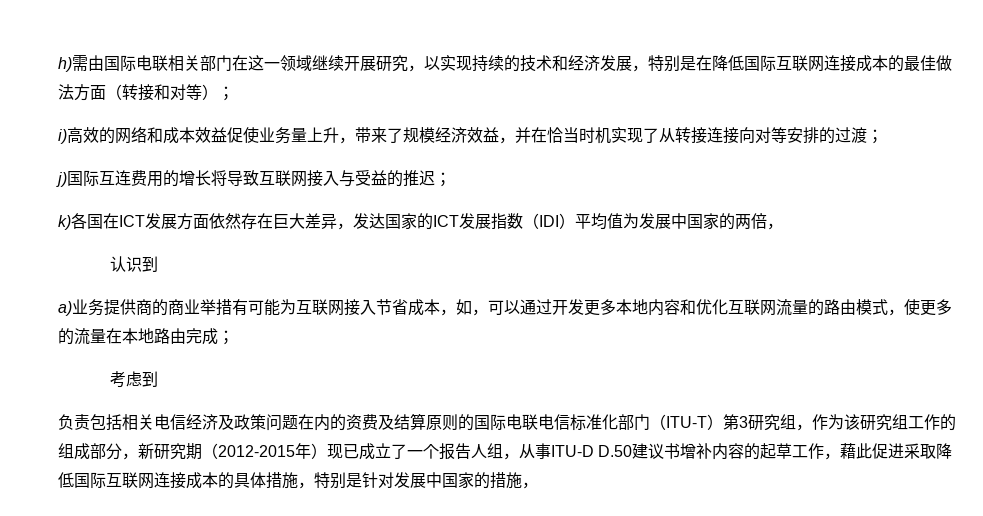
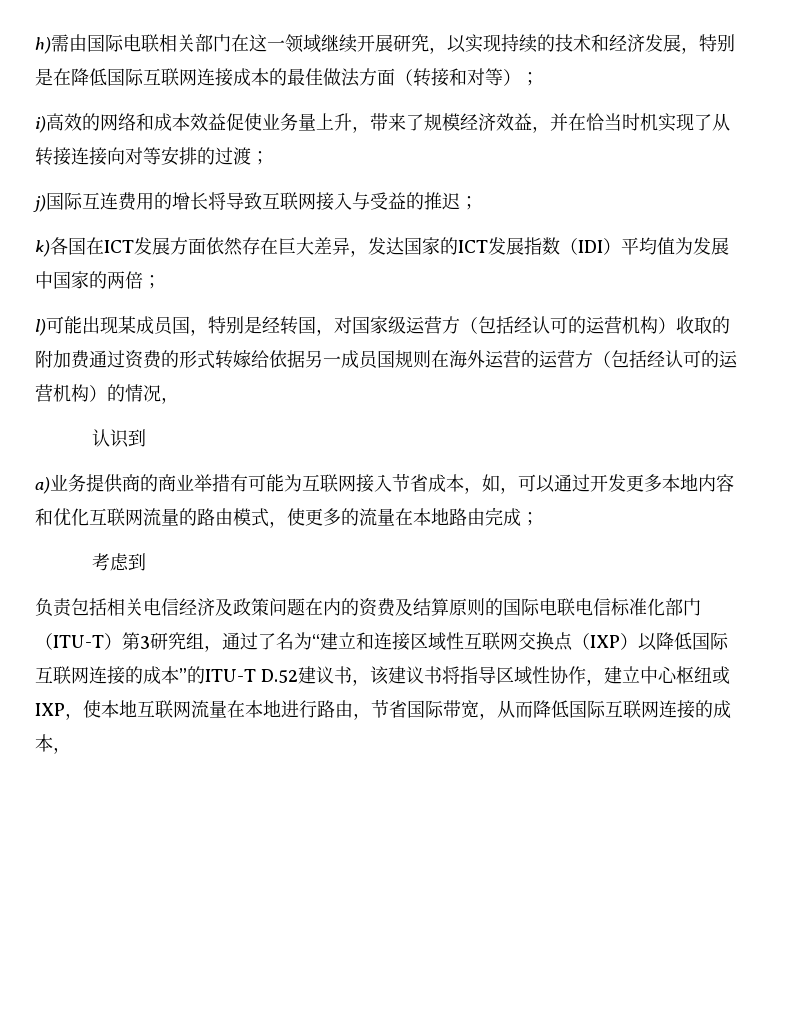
- k)各国在ICT发展方面依然存在巨大差异，发达国家的ICT发展指数（IDI）平均值为发展中国家的两倍，
+ k)各国在ICT发展方面依然存在巨大差异，发达国家的ICT发展指数（IDI）平均值为发展中国家的两倍；
+ l)可能出现某成员国，特别是经转国，对国家级运营方（包括经认可的运营机构）收取的附加费通过资费的形式转嫁给依据另一成员国规则在海外运营的运营方（包括经认可的运营机构）的情况，
- 负责包括相关电信经济及政策问题在内的资费及结算原则的国际电联电信标准化部门（ITU-T）第3研究组，作为该研究组工作的组成部分，新研究期（2012-2015年）现已成立了一个报告人组，从事ITU-D D.50建议书增补内容的起草工作，藉此促进采取降低国际互联网连接成本的具体措施，特别是针对发展中国家的措施，
+ 负责包括相关电信经济及政策问题在内的资费及结算原则的国际电联电信标准化部门（ITU-T）第3研究组，通过了名为“建立和连接区域性互联网交换点（IXP）以降低国际互联网连接的成本”的ITU-T D.52建议书，该建议书将指导区域性协作，建立中心枢纽或IXP，使本地互联网流量在本地进行路由，节省国际带宽，从而降低国际互联网连接的成本，

